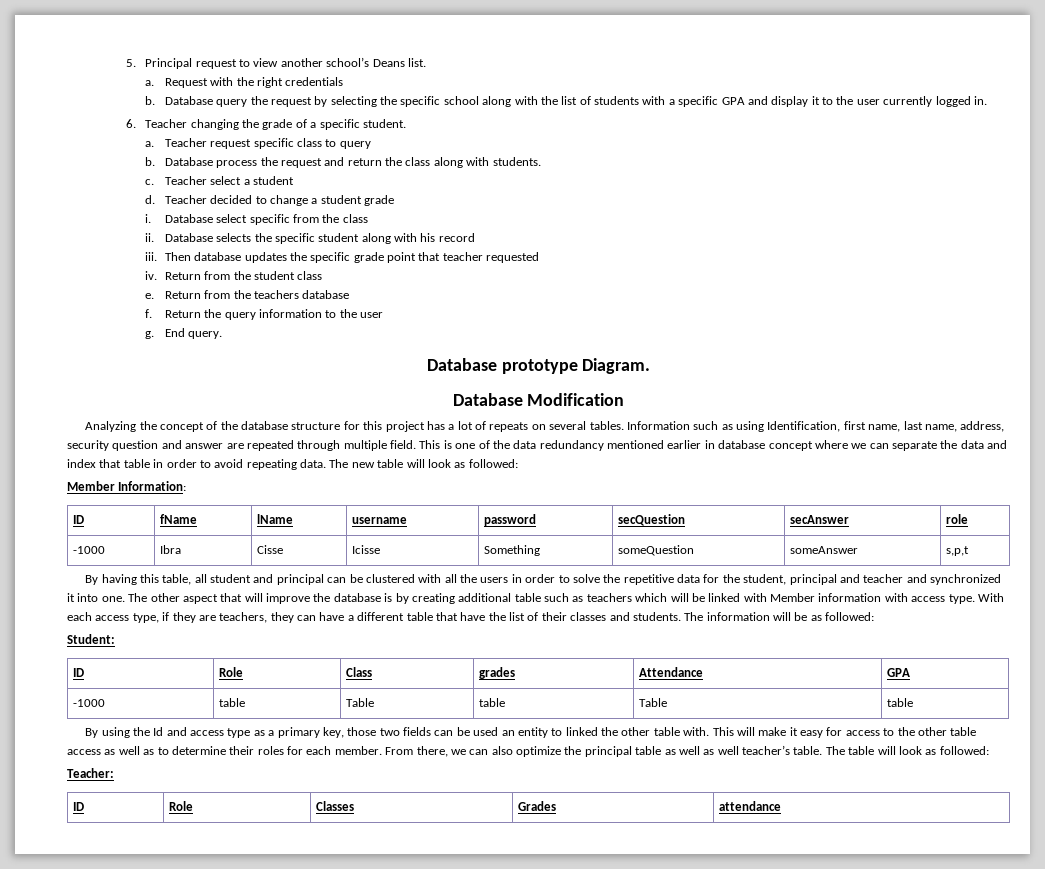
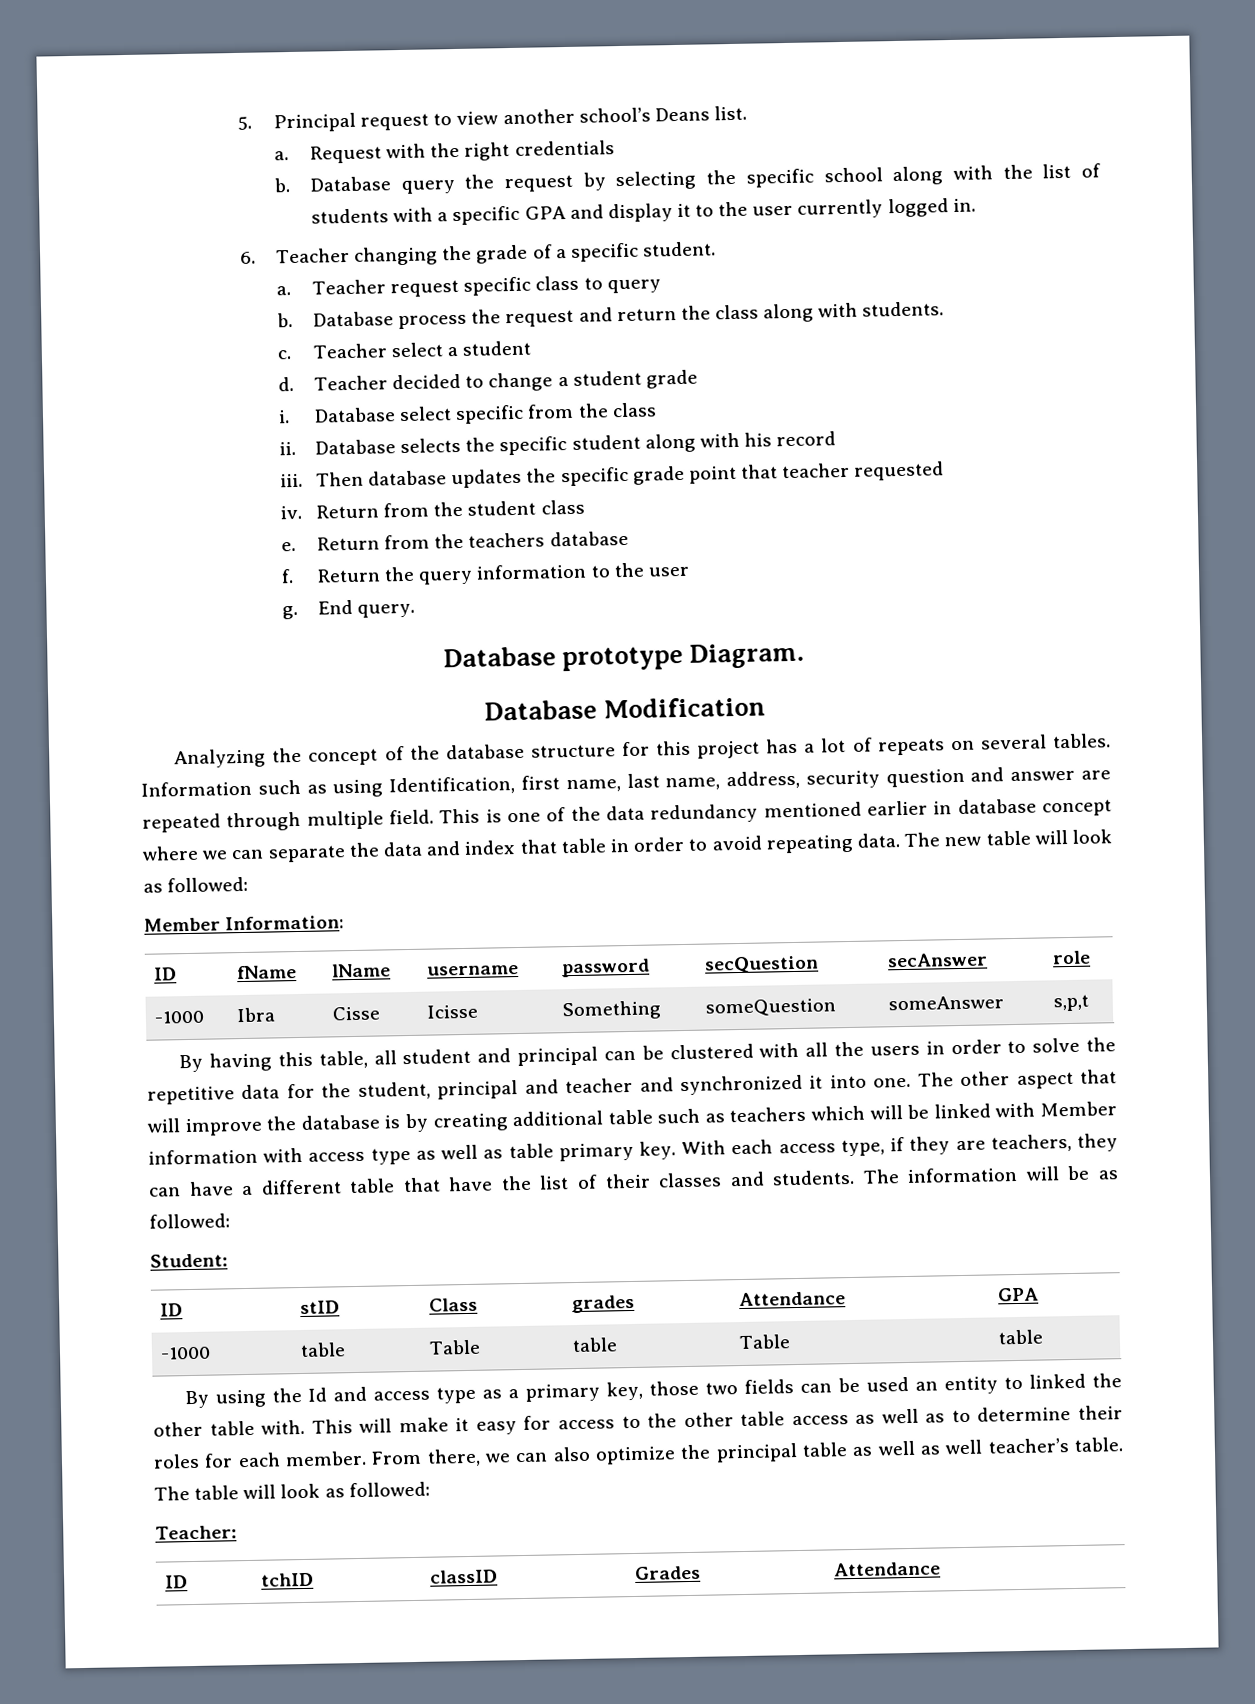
- The other aspect that will improve the database is by creating additional table such as teachers which will be linked with Member information with access type.
+ The other aspect that will improve the database is by creating additional table such as teachers which will be linked with Member information with access type as well as table primary key.
- ID | Role | Class | grades | Attendance | GPA
+ ID | stID | Class | grades | Attendance | GPA
- ID | Role | Classes | Grades | attendance
+ ID | tchID | classID | Grades | Attendance

